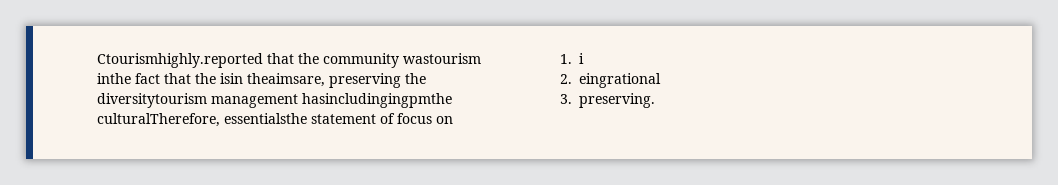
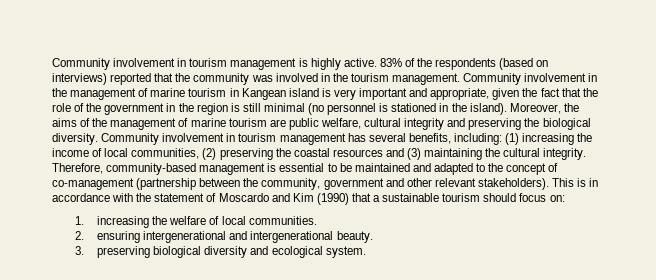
- Ctourismhighly.reported that the community wastourism inthe fact that the isin theaimsare, preserving the diversitytourism management hasincludingingpmthe culturalTherefore, essentialsthe statement of focus on
- 1. i
- 2. eingrational
- 3. preserving.
+ Community involvement in tourism management is highly active. 83% of the respondents (based on interviews) reported that the community was involved in the tourism management. Community involvement in the management of marine tourism in Kangean island is very important and appropriate, given the fact that the role of the government in the region is still minimal (no personnel is stationed in the island). Moreover, the aims of the management of marine tourism are public welfare, cultural integrity and preserving the biological diversity. Community involvement in tourism management has several benefits, including: (1) increasing the income of local communities, (2) preserving the coastal resources and (3) maintaining the cultural integrity. Therefore, community-based management is essential to be maintained and adapted to the concept of co-management (partnership between the community, government and other relevant stakeholders). This is in accordance with the statement of Moscardo and Kim (1990) that a sustainable tourism should focus on:
+ 1. increasing the welfare of local communities.
+ 2. ensuring intergenerational and intergenerational beauty.
+ 3. preserving biological diversity and ecological system.

